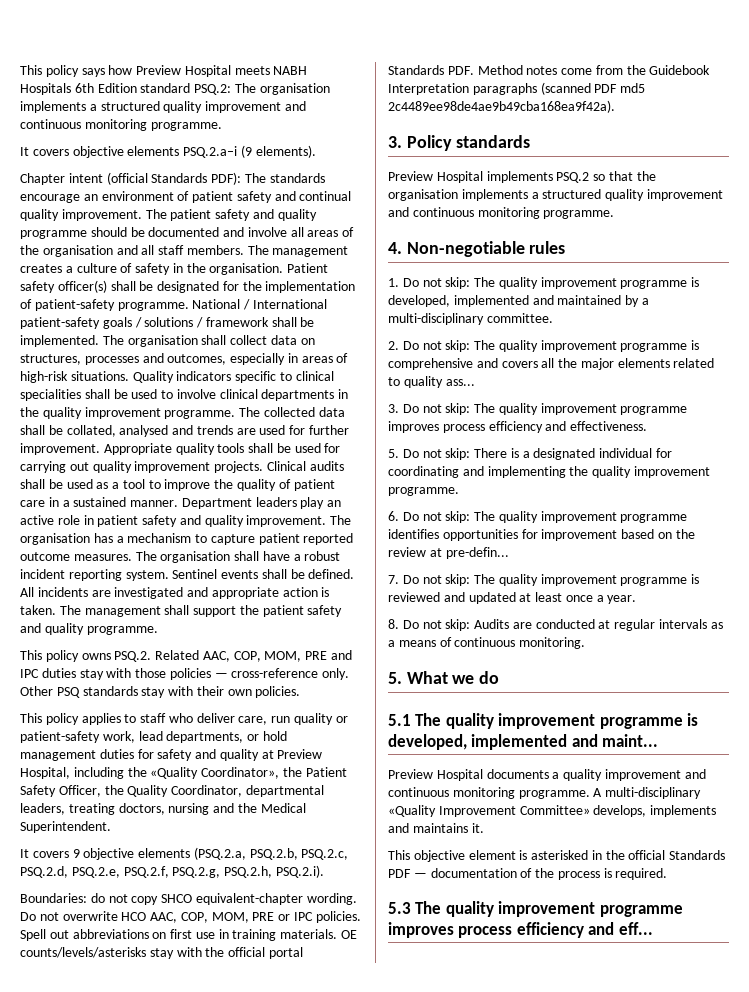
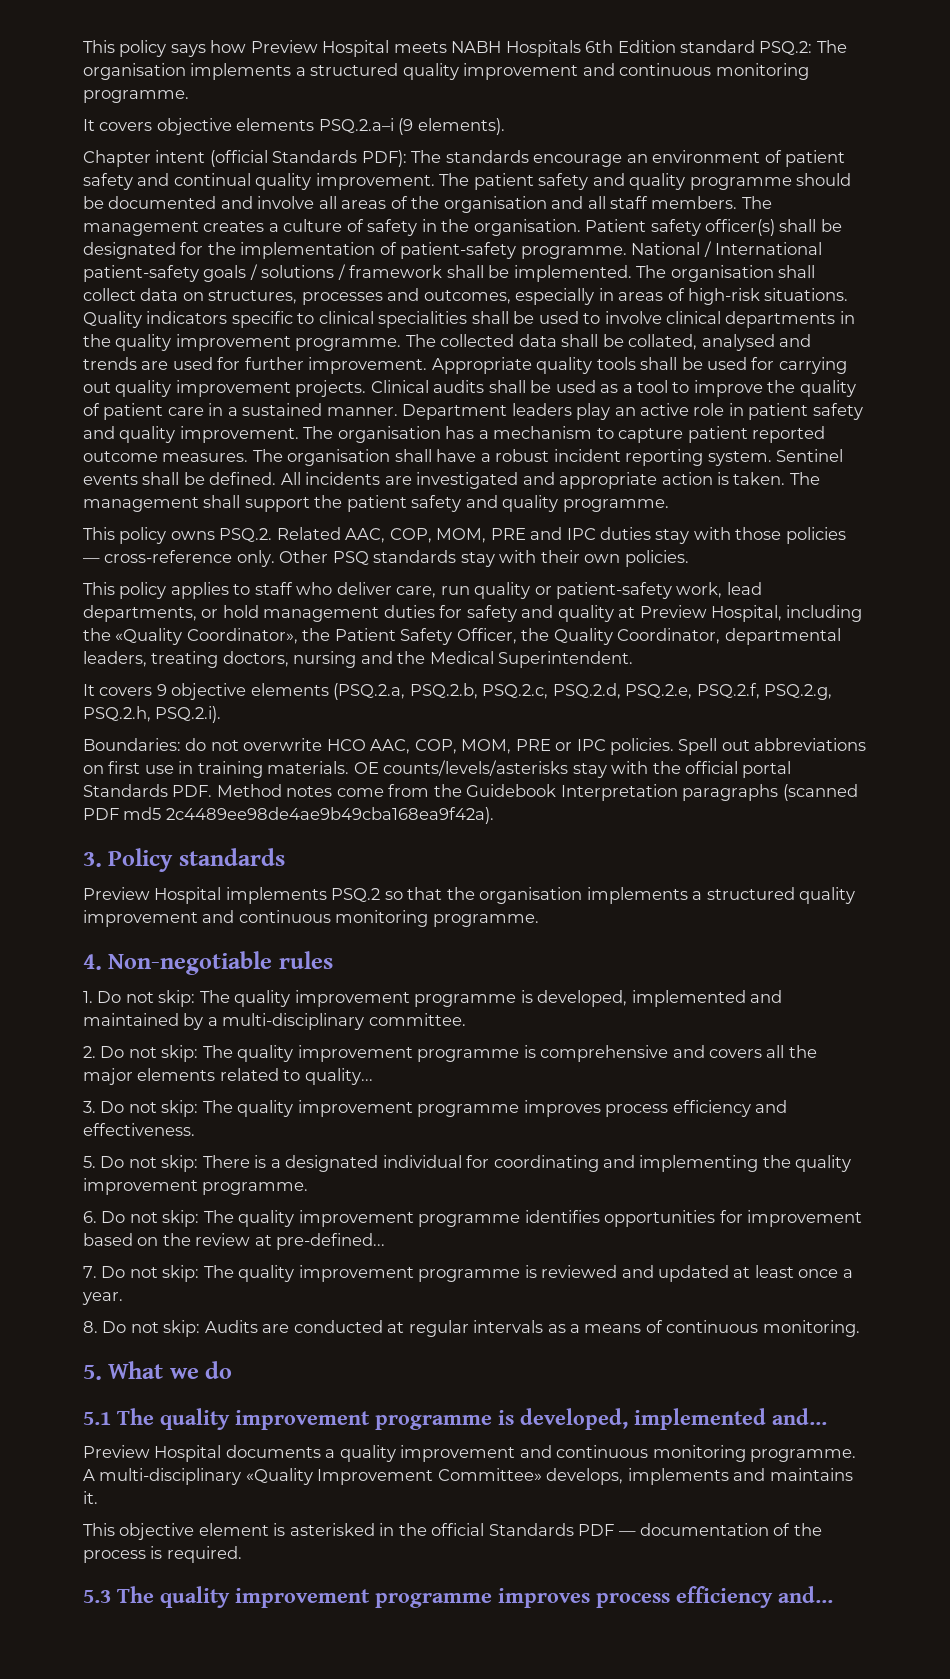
- Boundaries: do not copy SHCO equivalent-chapter wording. Do not overwrite HCO AAC, COP, MOM, PRE or IPC policies.
+ Boundaries: do not overwrite HCO AAC, COP, MOM, PRE or IPC policies.
- 2. Do not skip: The quality improvement programme is comprehensive and covers all the major elements related to quality ass...
+ 2. Do not skip: The quality improvement programme is comprehensive and covers all the major elements related to quality...
- 6. Do not skip: The quality improvement programme identifies opportunities for improvement based on the review at pre-defin...
+ 6. Do not skip: The quality improvement programme identifies opportunities for improvement based on the review at pre-defined...
- 5.1 The quality improvement programme is developed, implemented and maint...
+ 5.1 The quality improvement programme is developed, implemented and...
- 5.3 The quality improvement programme improves process efficiency and eff...
+ 5.3 The quality improvement programme improves process efficiency and...

